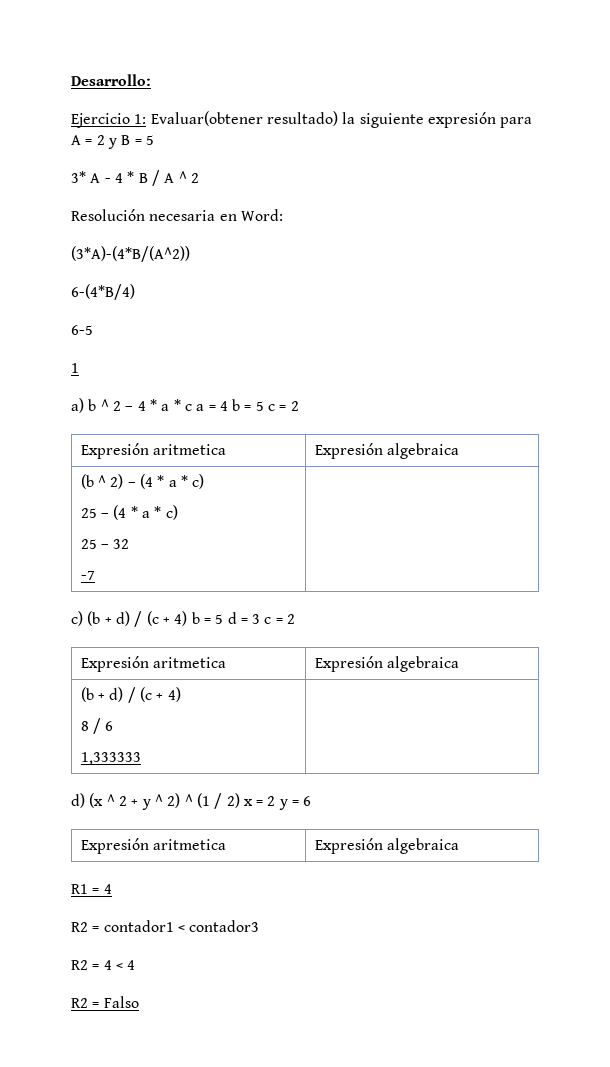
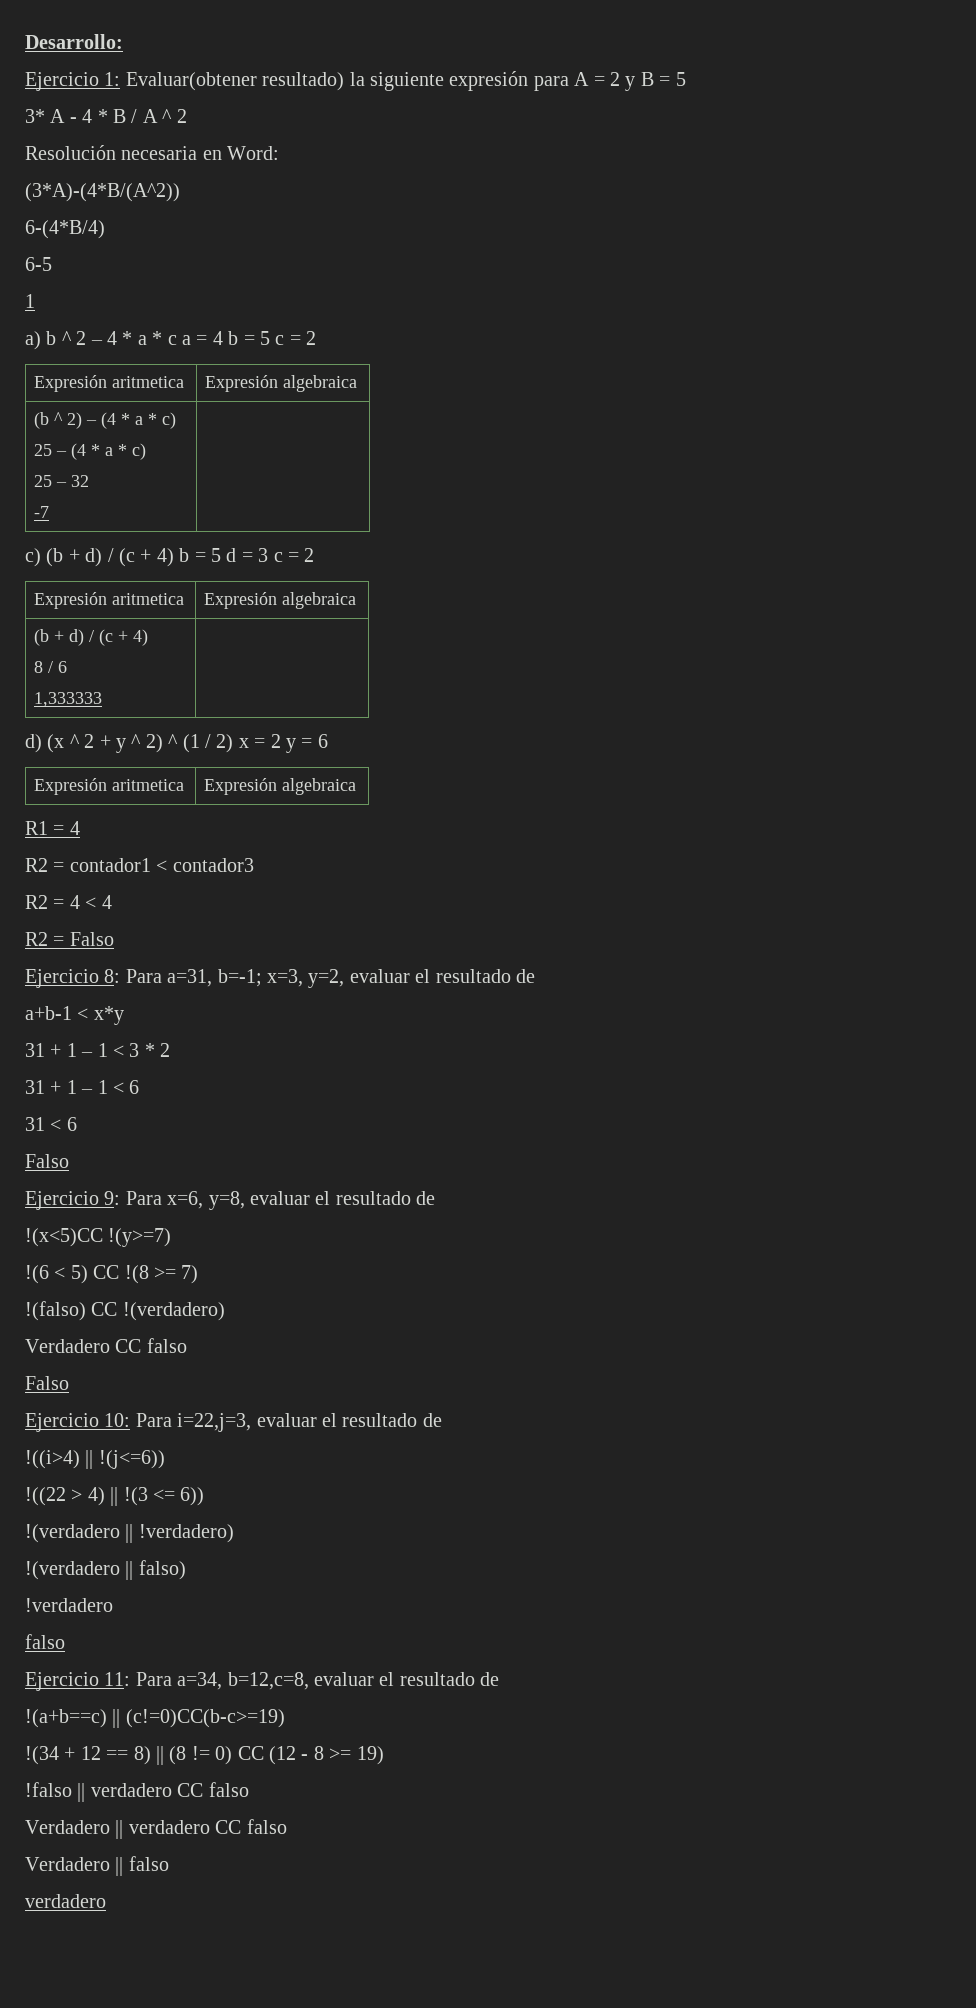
+ Ejercicio 8: Para a=31, b=-1; x=3, y=2, evaluar el resultado de
+ a+b-1 < x*y
+ 31 + 1 – 1 < 3 * 2
+ 31 + 1 – 1 < 6
+ 31 < 6
+ Falso
+ Ejercicio 9: Para x=6, y=8, evaluar el resultado de
+ !(x<5)CC !(y>=7)
+ !(6 < 5) CC !(8 >= 7)
+ !(falso) CC !(verdadero)
+ Verdadero CC falso
+ Falso
+ Ejercicio 10: Para i=22,j=3, evaluar el resultado de
+ !((i>4) || !(j<=6))
+ !((22 > 4) || !(3 <= 6))
+ !(verdadero || !verdadero)
+ !(verdadero || falso)
+ !verdadero
+ falso
+ Ejercicio 11: Para a=34, b=12,c=8, evaluar el resultado de
+ !(a+b==c) || (c!=0)CC(b-c>=19)
+ !(34 + 12 == 8) || (8 != 0) CC (12 - 8 >= 19)
+ !falso || verdadero CC falso
+ Verdadero || verdadero CC falso
+ Verdadero || falso
+ verdadero

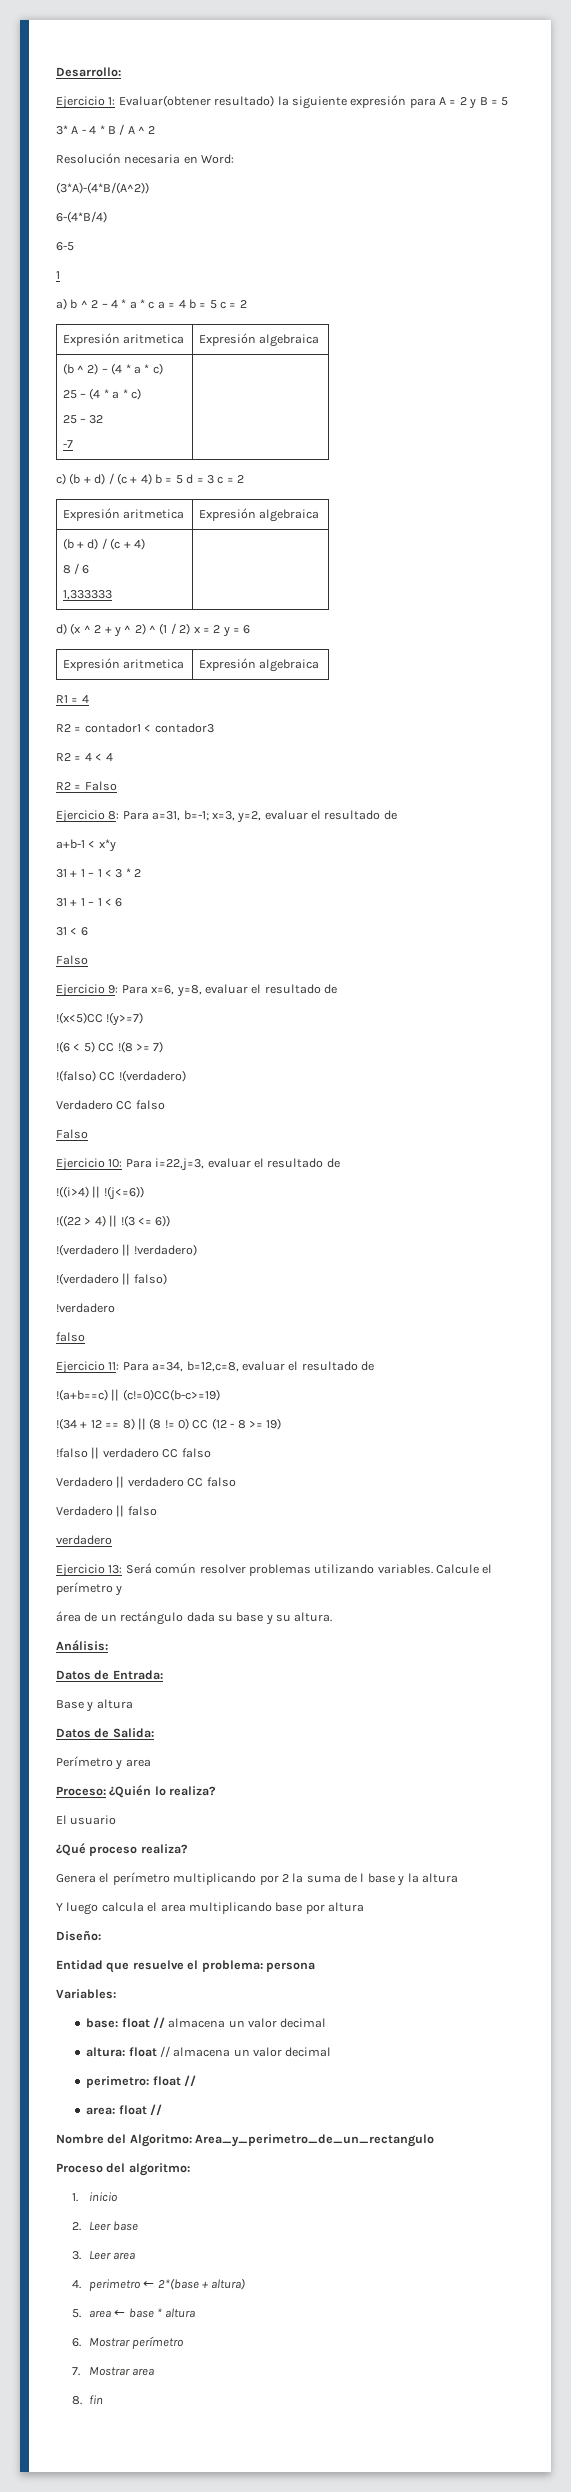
+ Ejercicio 13: Será común resolver problemas utilizando variables. Calcule el perímetro y
+ área de un rectángulo dada su base y su altura.
+ Análisis:
+ Datos de Entrada:
+ Base y altura
+ Datos de Salida:
+ Perímetro y area
+ Proceso: ¿Quién lo realiza?
+ El usuario
+ ¿Qué proceso realiza?
+ Genera el perímetro multiplicando por 2 la suma de l base y la altura
+ Y luego calcula el area multiplicando base por altura
+ Diseño:
+ Entidad que resuelve el problema: persona
+ Variables:
+ base: float // almacena un valor decimal
+ altura: float // almacena un valor decimal
+ perimetro: float //
+ area: float //
+ Nombre del Algoritmo: Area_y_perimetro_de_un_rectangulo
+ Proceso del algoritmo:
+ 1. inicio
+ 2. Leer base
+ 3. Leer area
+ 4. perimetro ← 2*(base + altura)
+ 5. area ← base * altura
+ 6. Mostrar perímetro
+ 7. Mostrar area
+ 8. fin

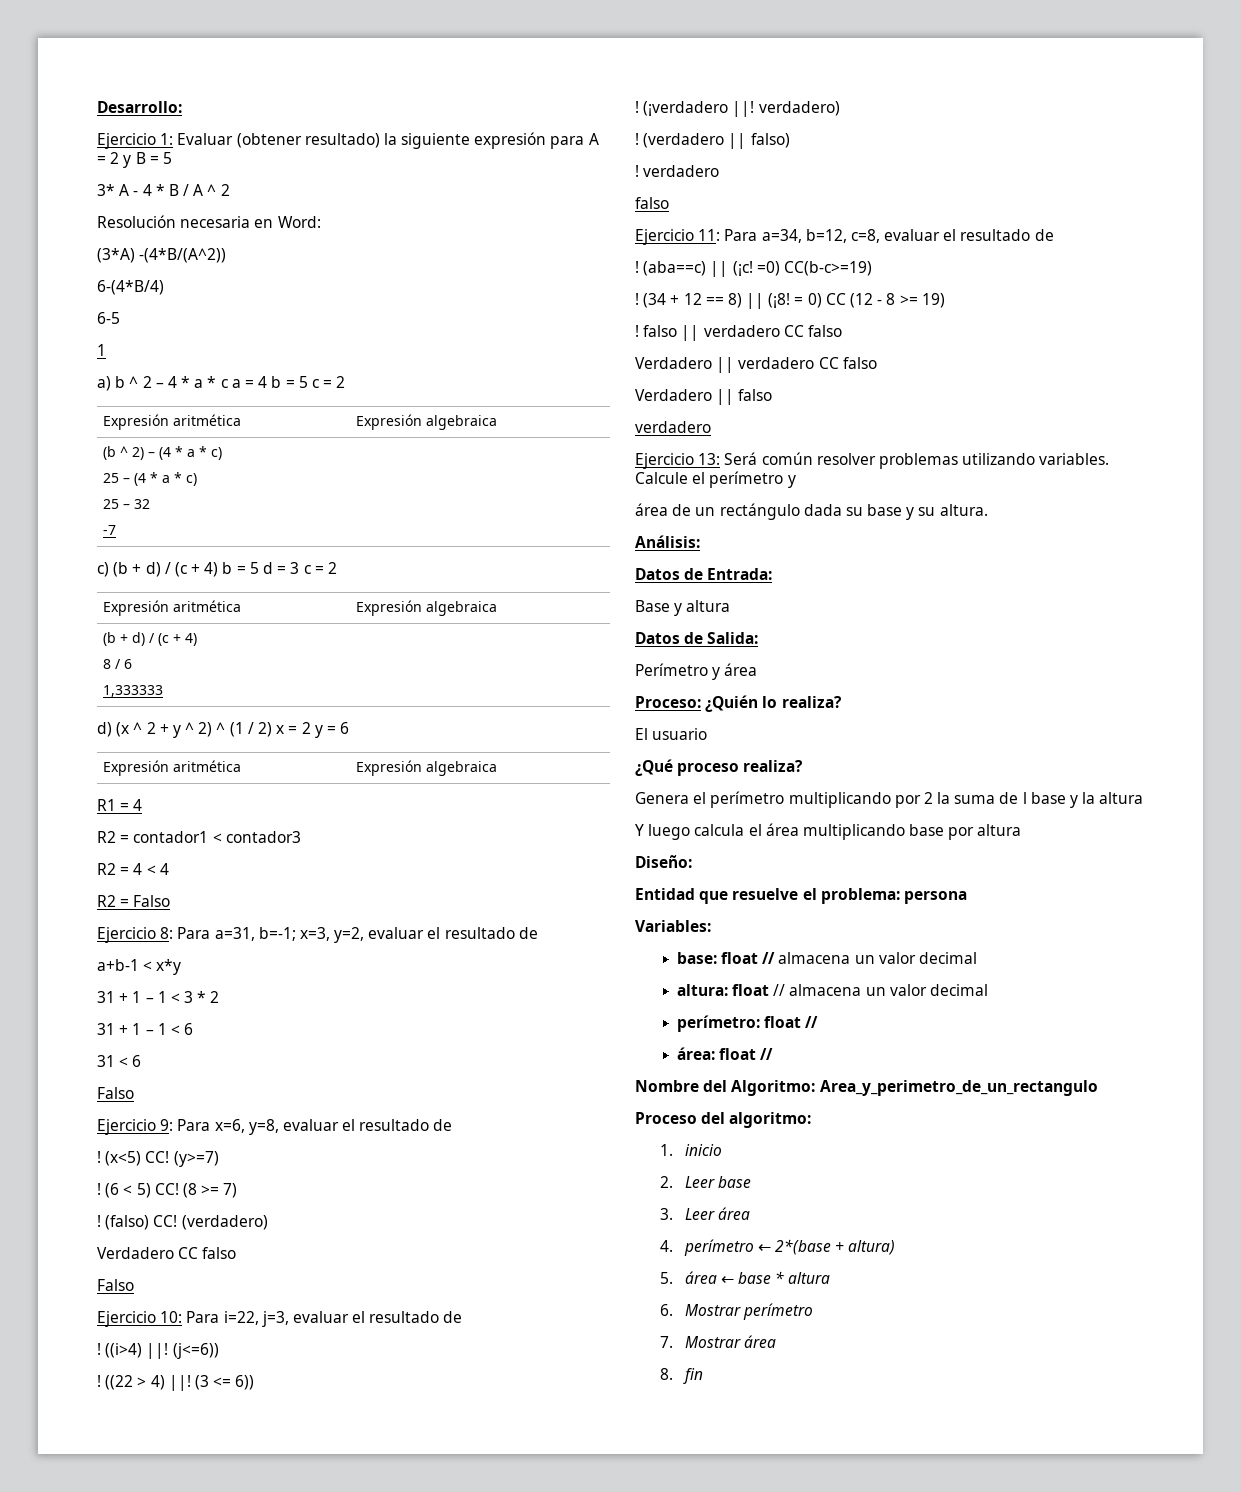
- Ejercicio 1: Evaluar(obtener resultado) la siguiente expresión para A = 2 y B = 5
+ Ejercicio 1: Evaluar (obtener resultado) la siguiente expresión para A = 2 y B = 5
- (3*A)-(4*B/(A^2))
+ (3*A) -(4*B/(A^2))
  a) b ^ 2 – 4 * a * c a = 4 b = 5 c = 2
- Expresión aritmetica | Expresión algebraica
+ Expresión aritmética | Expresión algebraica
  c) (b + d) / (c + 4) b = 5 d = 3 c = 2
- Expresión aritmetica | Expresión algebraica
+ Expresión aritmética | Expresión algebraica
  d) (x ^ 2 + y ^ 2) ^ (1 / 2) x = 2 y = 6
- Expresión aritmetica | Expresión algebraica
+ Expresión aritmética | Expresión algebraica
- !(x<5)CC !(y>=7)
- !(6 < 5) CC !(8 >= 7)
- !(falso) CC !(verdadero)
+ ! (x<5) CC! (y>=7)
+ ! (6 < 5) CC! (8 >= 7)
+ ! (falso) CC! (verdadero)
- Ejercicio 10: Para i=22,j=3, evaluar el resultado de
- !((i>4) || !(j<=6))
- !((22 > 4) || !(3 <= 6))
- !(verdadero || !verdadero)
- !(verdadero || falso)
+ Ejercicio 10: Para i=22, j=3, evaluar el resultado de
+ ! ((i>4) ||! (j<=6))
+ ! ((22 > 4) ||! (3 <= 6))
+ ! (¡verdadero ||! verdadero)
+ ! (verdadero || falso)
- !verdadero
+ ! verdadero
- Ejercicio 11: Para a=34, b=12,c=8, evaluar el resultado de
- !(a+b==c) || (c!=0)CC(b-c>=19)
- !(34 + 12 == 8) || (8 != 0) CC (12 - 8 >= 19)
+ Ejercicio 11: Para a=34, b=12, c=8, evaluar el resultado de
+ ! (aba==c) || (¡c! =0) CC(b-c>=19)
+ ! (34 + 12 == 8) || (¡8! = 0) CC (12 - 8 >= 19)
- !falso || verdadero CC falso
+ ! falso || verdadero CC falso
- Perímetro y area
+ Perímetro y área
- Y luego calcula el area multiplicando base por altura
+ Y luego calcula el área multiplicando base por altura
- perimetro: float //
- area: float //
+ perímetro: float //
+ área: float //
- 3. Leer area
+ 3. Leer área
- 4. perimetro ← 2*(base + altura)
+ 4. perímetro ← 2*(base + altura)
- 5. area ← base * altura
+ 5. área ← base * altura
- 7. Mostrar area
+ 7. Mostrar área

